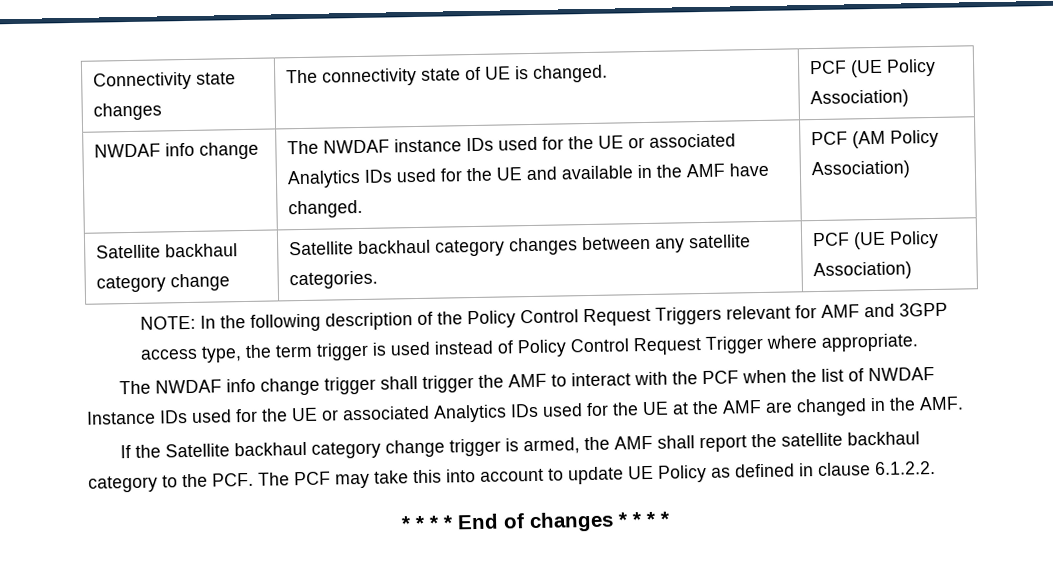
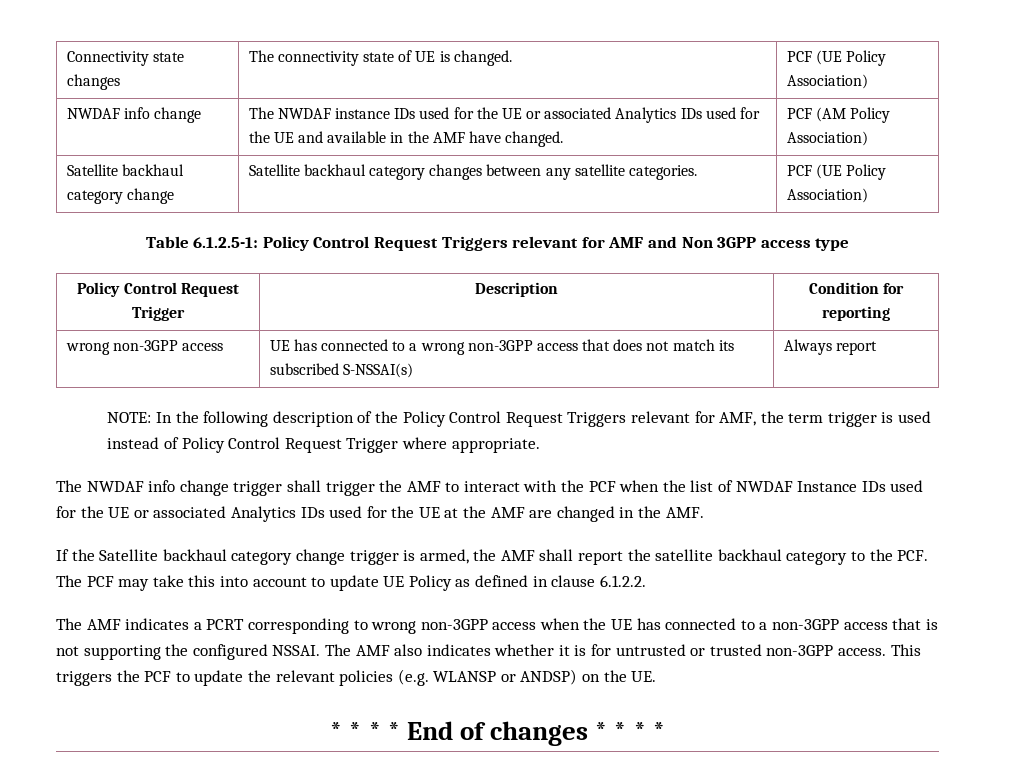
+ Table 6.1.2.5-1: Policy Control Request Triggers relevant for AMF and Non 3GPP access type
+ Policy Control Request Trigger | Description | Condition for reporting
+ wrong non-3GPP access | UE has connected to a wrong non-3GPP access that does not match its subscribed S-NSSAI(s) | Always report
- NOTE: In the following description of the Policy Control Request Triggers relevant for AMF and 3GPP access type, the term trigger is used instead of Policy Control Request Trigger where appropriate.
+ NOTE: In the following description of the Policy Control Request Triggers relevant for AMF, the term trigger is used instead of Policy Control Request Trigger where appropriate.
+ The AMF indicates a PCRT corresponding to wrong non-3GPP access when the UE has connected to a non-3GPP access that is not supporting the configured NSSAI. The AMF also indicates whether it is for untrusted or trusted non-3GPP access. This triggers the PCF to update the relevant policies (e.g. WLANSP or ANDSP) on the UE.

